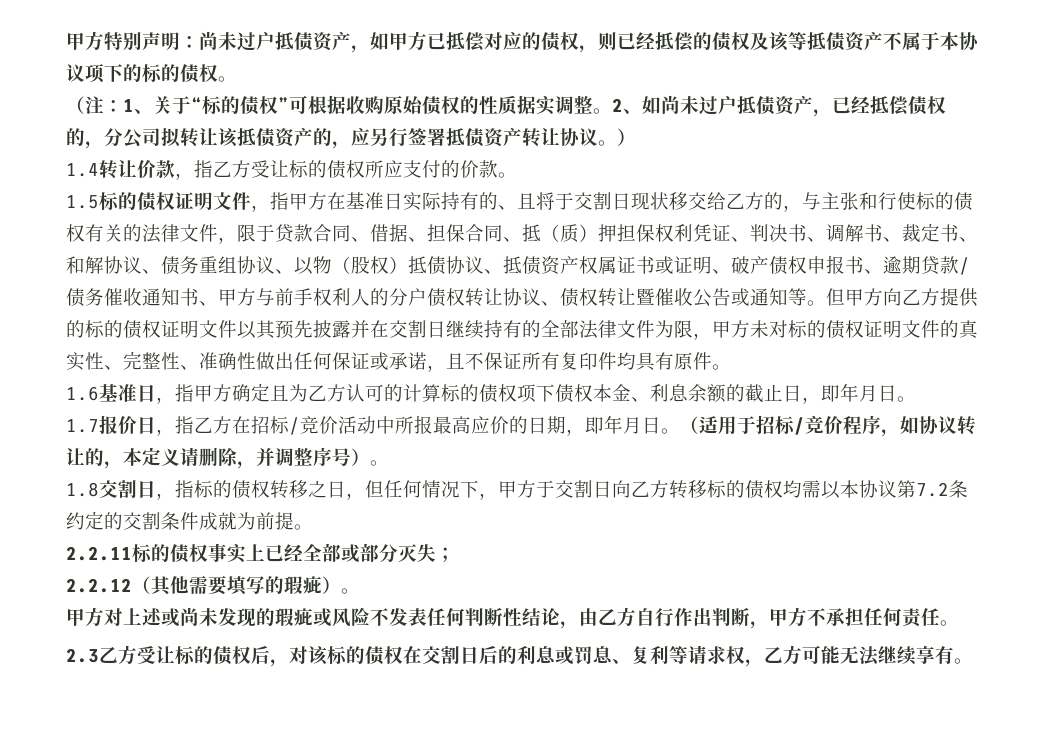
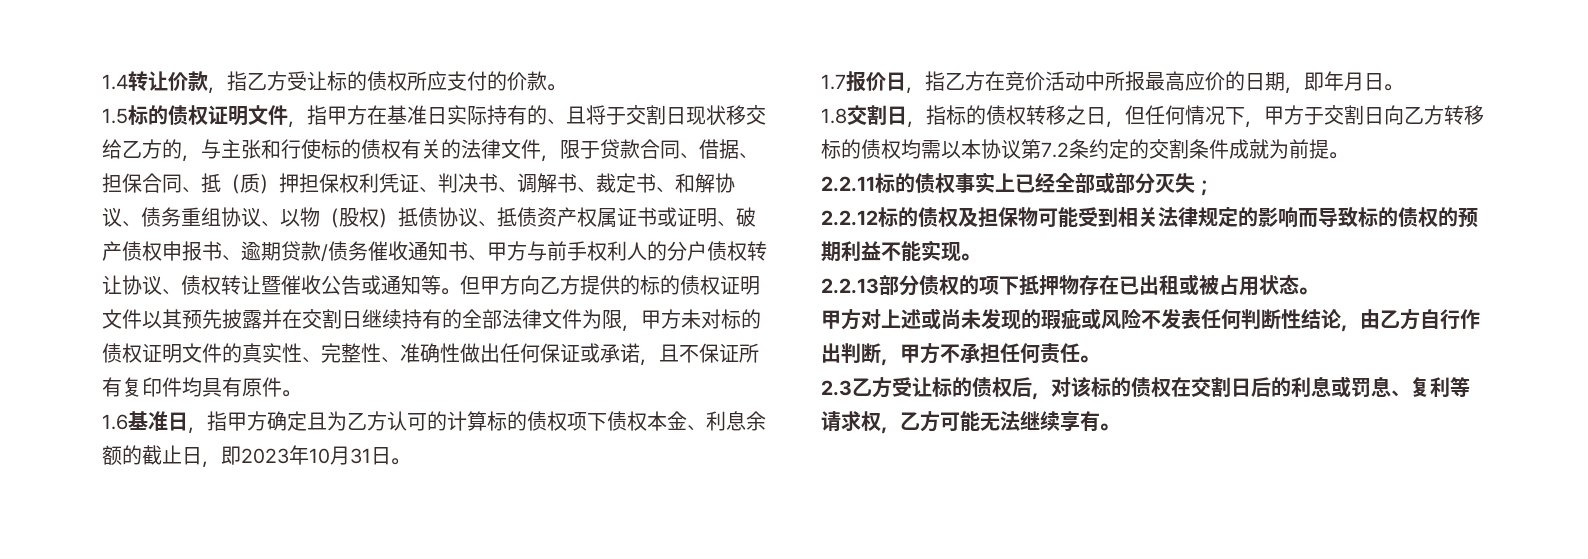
- 甲方特别声明：尚未过户抵债资产，如甲方已抵偿对应的债权，则已经抵偿的债权及该等抵债资产不属于本协议项下的标的债权。
- （注：1、关于“标的债权”可根据收购原始债权的性质据实调整。2、如尚未过户抵债资产，已经抵偿债权的，分公司拟转让该抵债资产的，应另行签署抵债资产转让协议。）
- 1.6基准日，指甲方确定且为乙方认可的计算标的债权项下债权本金、利息余额的截止日，即年月日。
+ 1.6基准日，指甲方确定且为乙方认可的计算标的债权项下债权本金、利息余额的截止日，即2023年10月31日。
- 1.7报价日，指乙方在招标/竞价活动中所报最高应价的日期，即年月日。（适用于招标/竞价程序，如协议转让的，本定义请删除，并调整序号）。
+ 1.7报价日，指乙方在竞价活动中所报最高应价的日期，即年月日。
- 2.2.12（其他需要填写的瑕疵）。
+ 2.2.12标的债权及担保物可能受到相关法律规定的影响而导致标的债权的预期利益不能实现。
+ 2.2.13部分债权的项下抵押物存在已出租或被占用状态。

